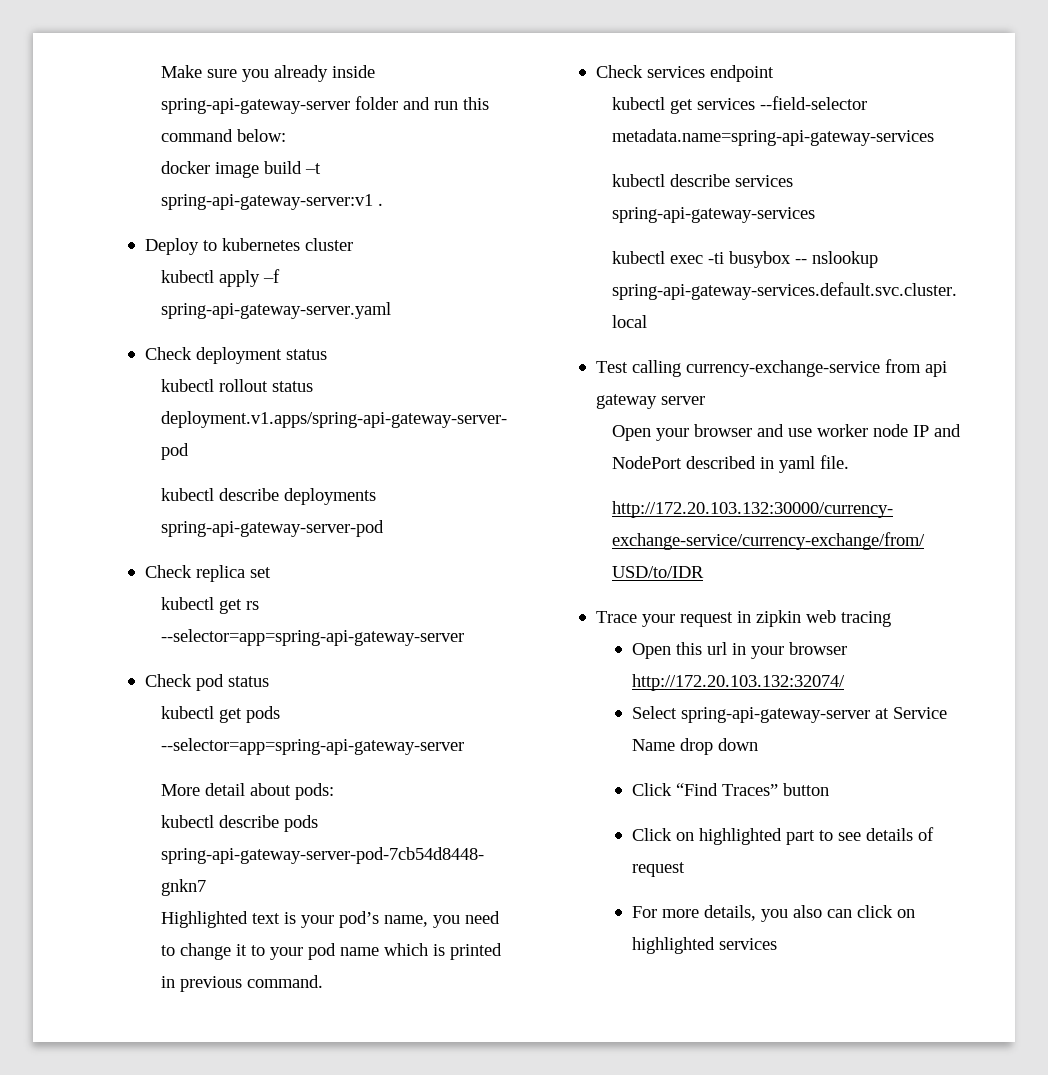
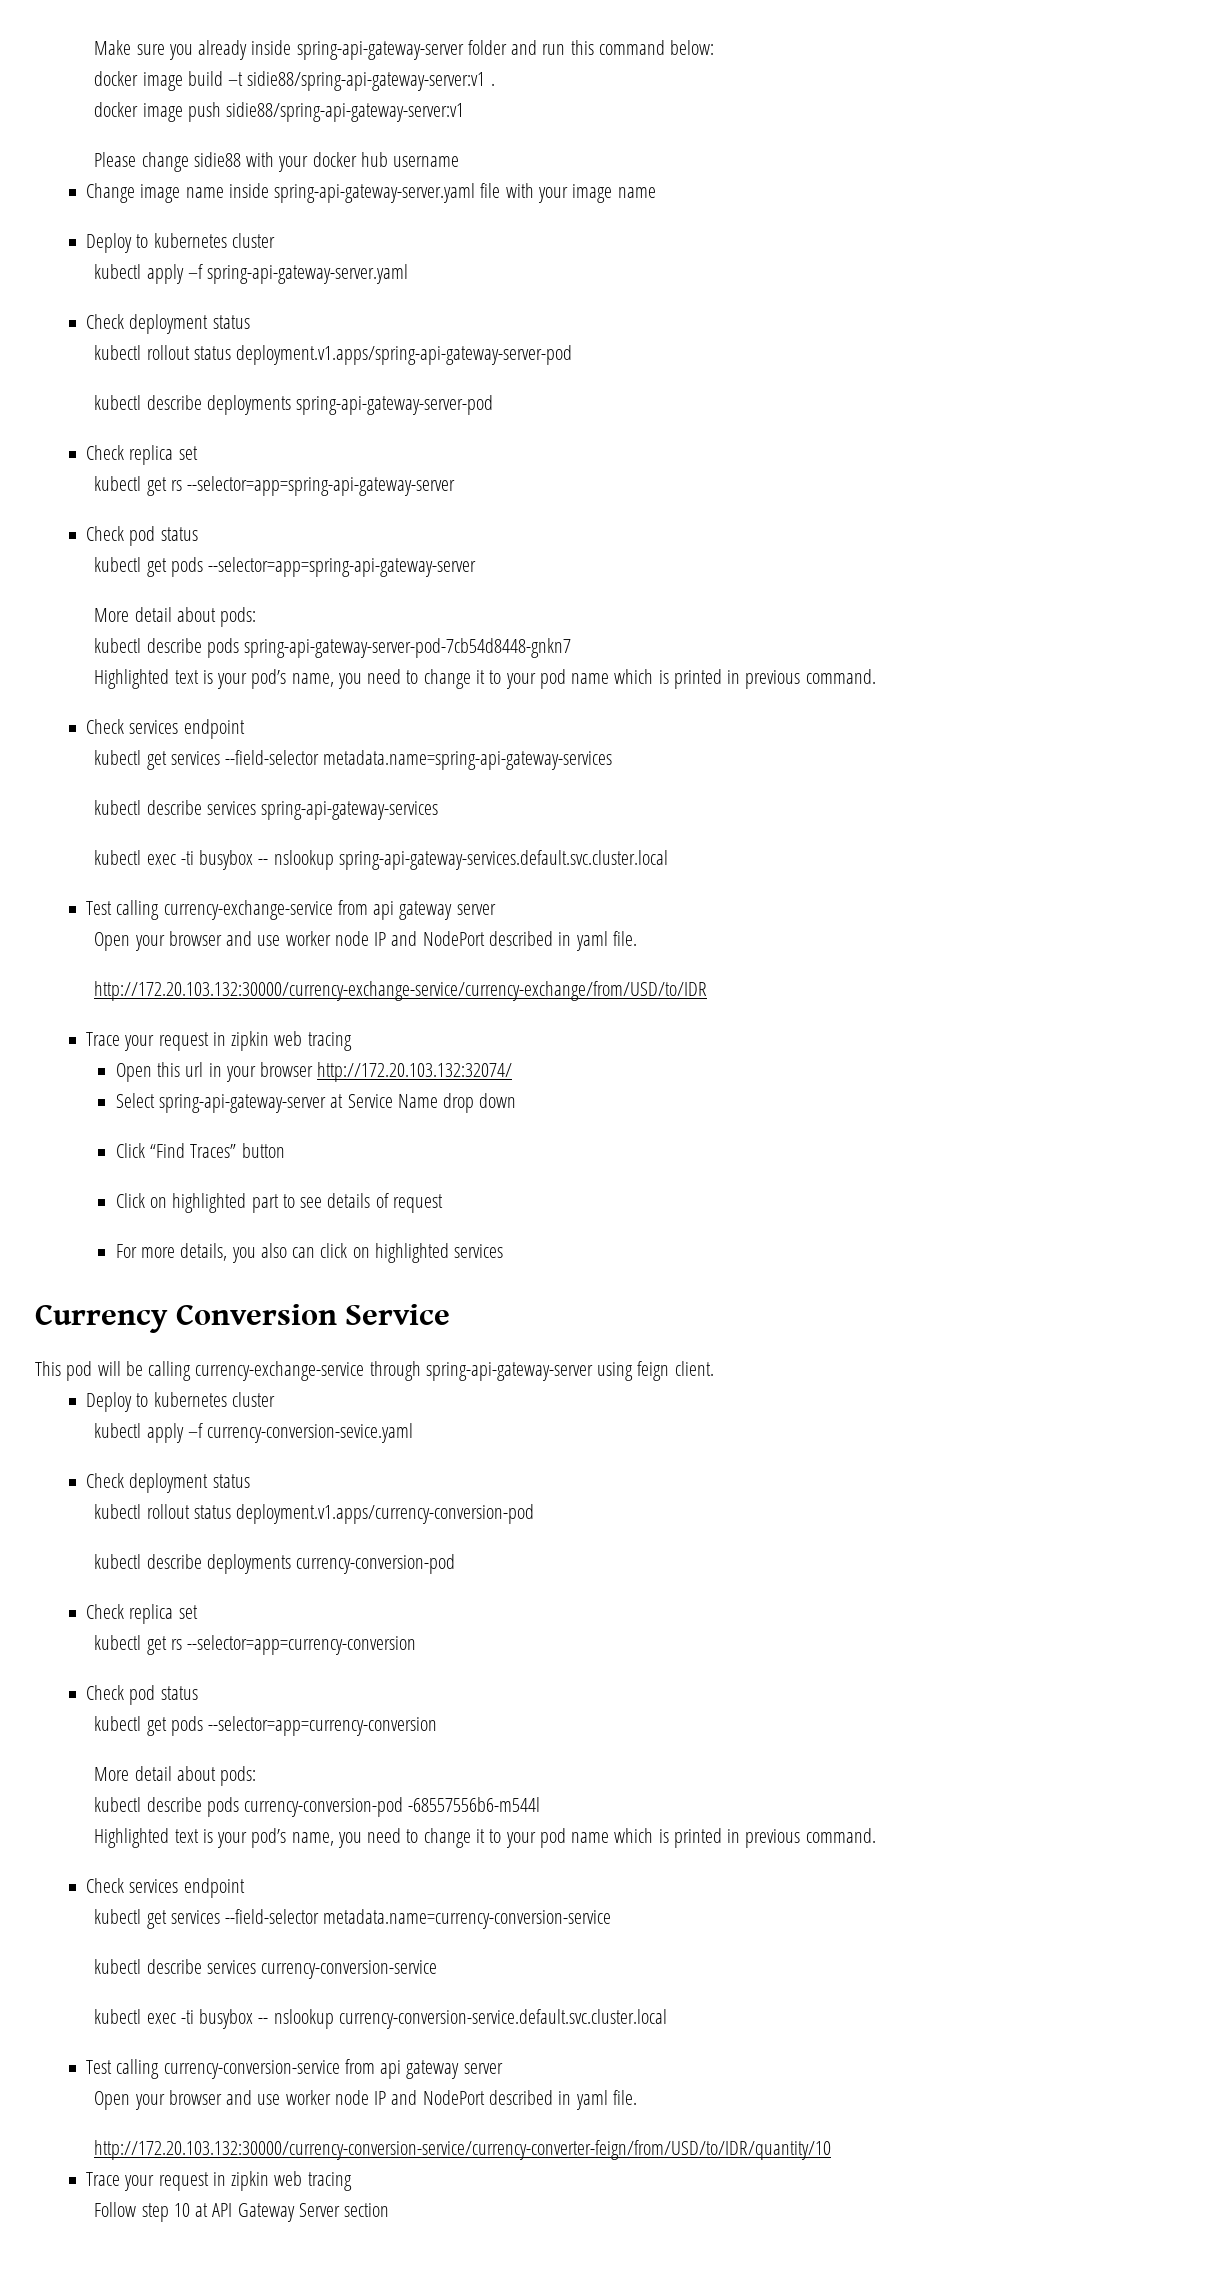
- docker image build –t spring-api-gateway-server:v1 .
+ docker image build –t sidie88/spring-api-gateway-server:v1 .
+ docker image push sidie88/spring-api-gateway-server:v1
+ Please change sidie88 with your docker hub username
+ Change image name inside spring-api-gateway-server.yaml file with your image name
+ Currency Conversion Service
+ This pod will be calling currency-exchange-service through spring-api-gateway-server using feign client.
+ Deploy to kubernetes cluster
+ kubectl apply –f currency-conversion-sevice.yaml
+ Check deployment status
+ kubectl rollout status deployment.v1.apps/currency-conversion-pod
+ kubectl describe deployments currency-conversion-pod
+ Check replica set
+ kubectl get rs --selector=app=currency-conversion
+ Check pod status
+ kubectl get pods --selector=app=currency-conversion
+ More detail about pods:
+ kubectl describe pods currency-conversion-pod -68557556b6-m544l
+ Highlighted text is your pod’s name, you need to change it to your pod name which is printed in previous command.
+ Check services endpoint
+ kubectl get services --field-selector metadata.name=currency-conversion-service
+ kubectl describe services currency-conversion-service
+ kubectl exec -ti busybox -- nslookup currency-conversion-service.default.svc.cluster.local
+ Test calling currency-conversion-service from api gateway server
+ Open your browser and use worker node IP and NodePort described in yaml file.
+ http://172.20.103.132:30000/currency-conversion-service/currency-converter-feign/from/USD/to/IDR/quantity/10
+ Trace your request in zipkin web tracing
+ Follow step 10 at API Gateway Server section

